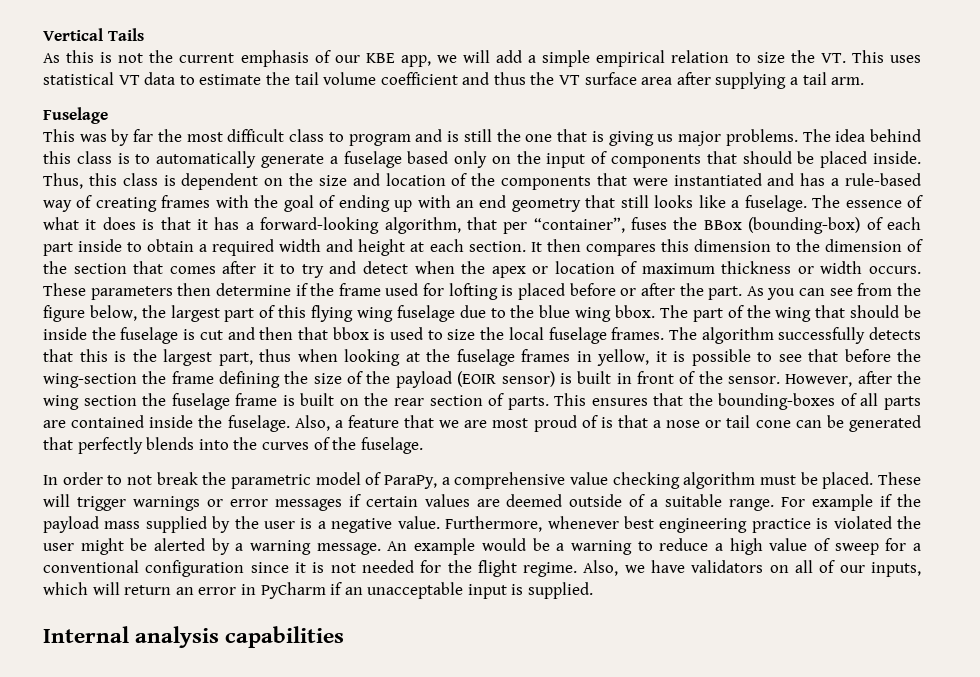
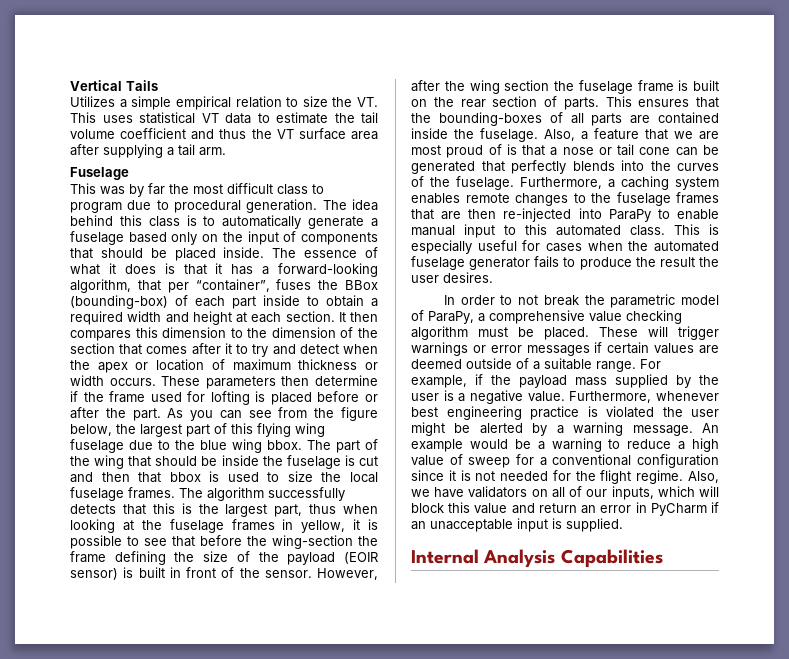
- As this is not the current emphasis of our KBE app, we will add a simple empirical relation to size the VT. This uses statistical VT data to estimate the tail volume coefficient and thus the VT surface area after supplying a tail arm.
+ Utilizes a simple empirical relation to size the VT. This uses statistical VT data to estimate the tail volume coefficient and thus the VT surface area after supplying a tail arm.
- This was by far the most difficult class to program and is still the one that is giving us major problems.
+ This was by far the most difficult class to program due to procedural generation.
- Thus, this class is dependent on the size and location of the components that were instantiated and has a rule-based way of creating frames with the goal of ending up with an end geometry that still looks like a fuselage.
+ Furthermore, a caching system enables remote changes to the fuselage frames that are then re-injected into ParaPy to enable manual input to this automated class. This is especially useful for cases when the automated fuselage generator fails to produce the result the user desires.
- For example if the payload mass supplied by the user is a negative value.
+ For example, if the payload mass supplied by the user is a negative value.
- Also, we have validators on all of our inputs, which will return an error in PyCharm if an unacceptable input is supplied.
+ Also, we have validators on all of our inputs, which will block this value and return an error in PyCharm if an unacceptable input is supplied.
- Internal analysis capabilities
+ Internal Analysis Capabilities

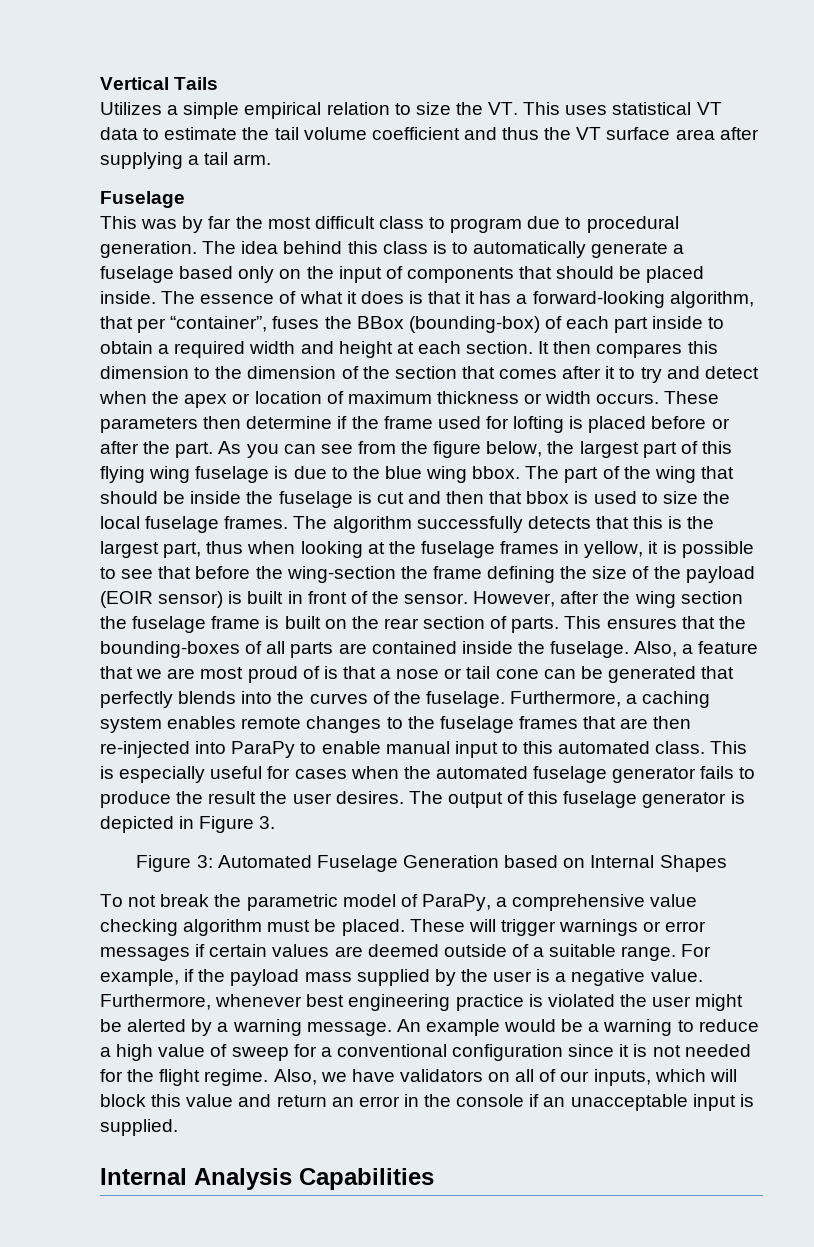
- As you can see from the figure below, the largest part of this flying wing fuselage due to the blue wing bbox.
+ As you can see from the figure below, the largest part of this flying wing fuselage is due to the blue wing bbox.
- This is especially useful for cases when the automated fuselage generator fails to produce the result the user desires.
- In order to not break the parametric model of ParaPy, a comprehensive value checking algorithm must be placed.
+ This is especially useful for cases when the automated fuselage generator fails to produce the result the user desires. The output of this fuselage generator is depicted in Figure 3.
+ Figure 3: Automated Fuselage Generation based on Internal Shapes
+ To not break the parametric model of ParaPy, a comprehensive value checking algorithm must be placed.
- Also, we have validators on all of our inputs, which will block this value and return an error in PyCharm if an unacceptable input is supplied.
+ Also, we have validators on all of our inputs, which will block this value and return an error in the console if an unacceptable input is supplied.

